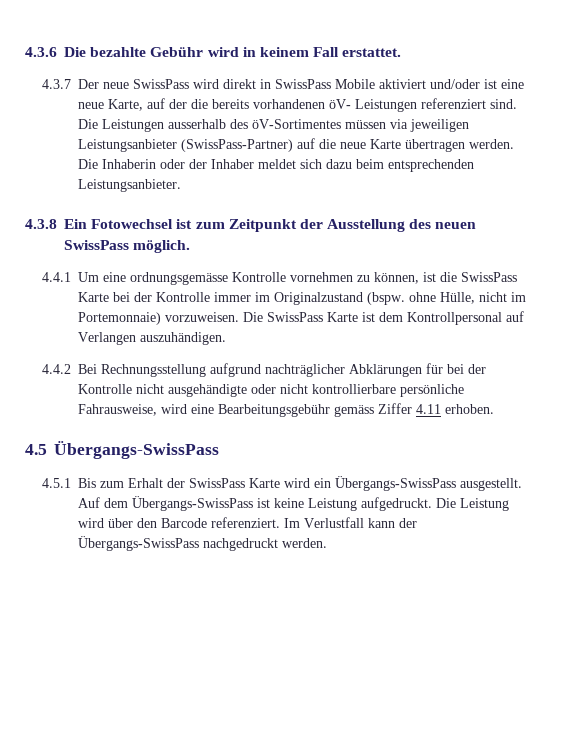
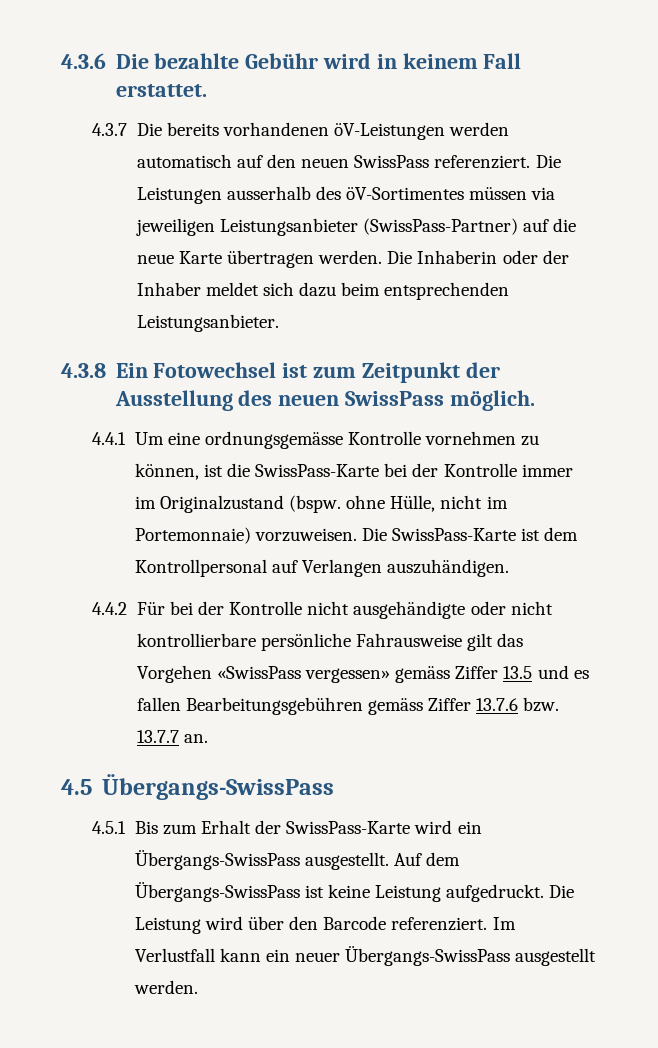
- 4.3.7 Der neue SwissPass wird direkt in SwissPass Mobile aktiviert und/oder ist eine neue Karte, auf der die bereits vorhandenen öV- Leistungen referenziert sind.
+ 4.3.7 Die bereits vorhandenen öV-Leistungen werden automatisch auf den neuen SwissPass referenziert.
- 4.4.1 Um eine ordnungsgemässe Kontrolle vornehmen zu können, ist die SwissPass Karte bei der Kontrolle immer im Originalzustand (bspw. ohne Hülle, nicht im Portemonnaie) vorzuweisen.
+ 4.4.1 Um eine ordnungsgemässe Kontrolle vornehmen zu können, ist die SwissPass-Karte bei der Kontrolle immer im Originalzustand (bspw. ohne Hülle, nicht im Portemonnaie) vorzuweisen.
- Die SwissPass Karte ist dem Kontrollpersonal auf Verlangen auszuhändigen.
+ Die SwissPass-Karte ist dem Kontrollpersonal auf Verlangen auszuhändigen.
- 4.4.2 Bei Rechnungsstellung aufgrund nachträglicher Abklärungen für bei der Kontrolle nicht ausgehändigte oder nicht kontrollierbare persönliche Fahrausweise, wird eine Bearbeitungsgebühr gemäss Ziffer 4.11 erhoben.
+ 4.4.2 Für bei der Kontrolle nicht ausgehändigte oder nicht kontrollierbare persönliche Fahrausweise gilt das Vorgehen «SwissPass vergessen» gemäss Ziffer 13.5 und es fallen Bearbeitungsgebühren gemäss Ziffer 13.7.6 bzw. 13.7.7 an.
- 4.5.1 Bis zum Erhalt der SwissPass Karte wird ein Übergangs-SwissPass ausgestellt.
+ 4.5.1 Bis zum Erhalt der SwissPass-Karte wird ein Übergangs-SwissPass ausgestellt.
- Im Verlustfall kann der Übergangs-SwissPass nachgedruckt werden.
+ Im Verlustfall kann ein neuer Übergangs-SwissPass ausgestellt werden.

